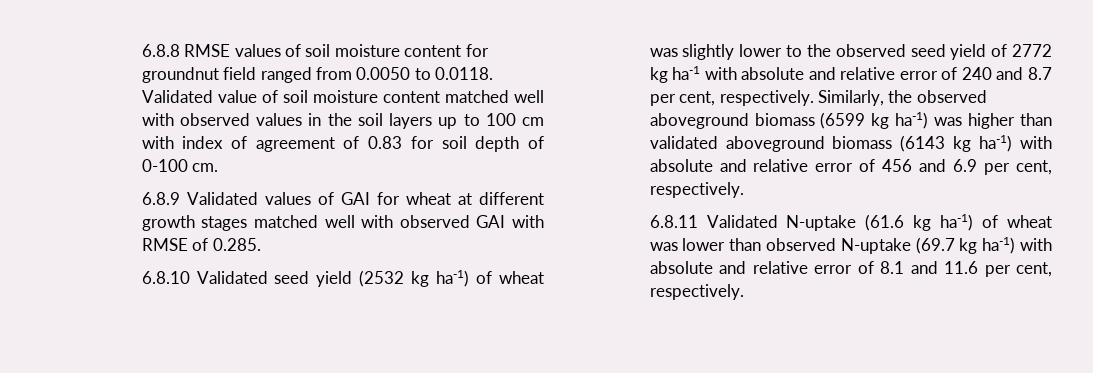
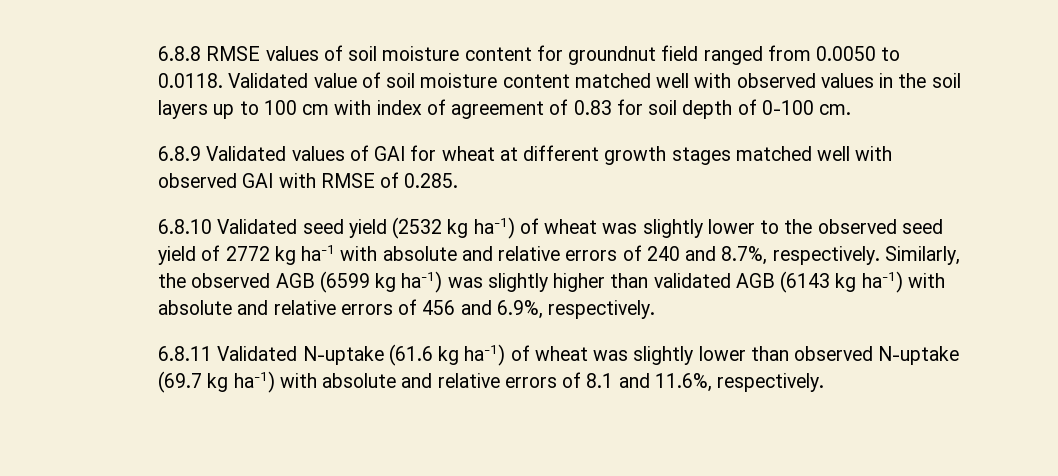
- 6.8.10 Validated seed yield (2532 kg ha-1) of wheat was slightly lower to the observed seed yield of 2772 kg ha-1 with absolute and relative error of 240 and 8.7 per cent, respectively.
+ 6.8.10 Validated seed yield (2532 kg ha-1) of wheat was slightly lower to the observed seed yield of 2772 kg ha-1 with absolute and relative errors of 240 and 8.7%, respectively.
- Similarly, the observed aboveground biomass (6599 kg ha-1) was higher than validated aboveground biomass (6143 kg ha-1) with absolute and relative error of 456 and 6.9 per cent, respectively.
+ Similarly, the observed AGB (6599 kg ha-1) was slightly higher than validated AGB (6143 kg ha-1) with absolute and relative errors of 456 and 6.9%, respectively.
- 6.8.11 Validated N-uptake (61.6 kg ha-1) of wheat was lower than observed N-uptake (69.7 kg ha-1) with absolute and relative error of 8.1 and 11.6 per cent, respectively.
+ 6.8.11 Validated N-uptake (61.6 kg ha-1) of wheat was slightly lower than observed N-uptake (69.7 kg ha-1) with absolute and relative errors of 8.1 and 11.6%, respectively.

